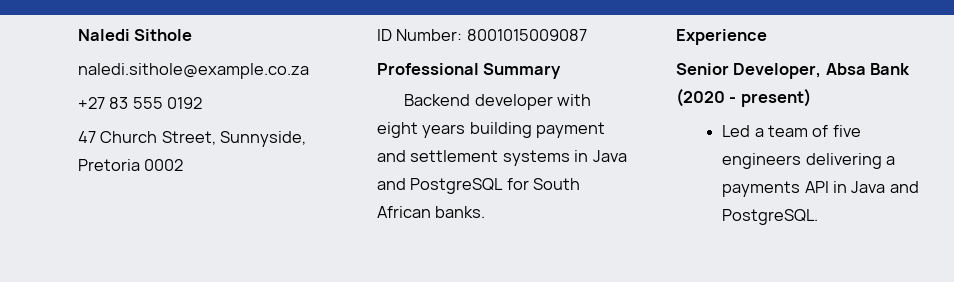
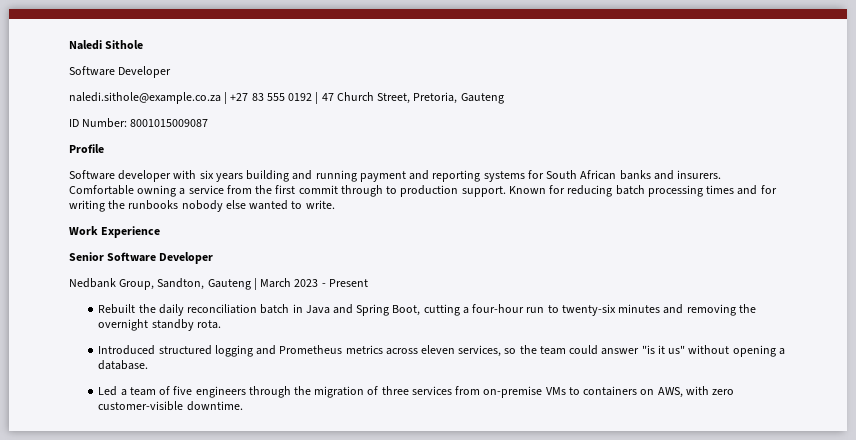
  Naledi Sithole
+ Software Developer
- naledi.sithole@example.co.za
- +27 83 555 0192
- 47 Church Street, Sunnyside, Pretoria 0002
+ naledi.sithole@example.co.za | +27 83 555 0192 | 47 Church Street, Pretoria, Gauteng
- Professional Summary
- Backend developer with eight years building payment and settlement systems in Java and PostgreSQL for South African banks.
- Experience
- Senior Developer, Absa Bank (2020 - present)
+ Profile
+ Software developer with six years building and running payment and reporting systems for South African banks and insurers. Comfortable owning a service from the first commit through to production support. Known for reducing batch processing times and for writing the runbooks nobody else wanted to write.
+ Work Experience
+ Senior Software Developer
+ Nedbank Group, Sandton, Gauteng | March 2023 - Present
+ Rebuilt the daily reconciliation batch in Java and Spring Boot, cutting a four-hour run to twenty-six minutes and removing the overnight standby rota.
+ Introduced structured logging and Prometheus metrics across eleven services, so the team could answer "is it us" without opening a database.
- Led a team of five engineers delivering a payments API in Java and PostgreSQL.
+ Led a team of five engineers through the migration of three services from on-premise VMs to containers on AWS, with zero customer-visible downtime.

